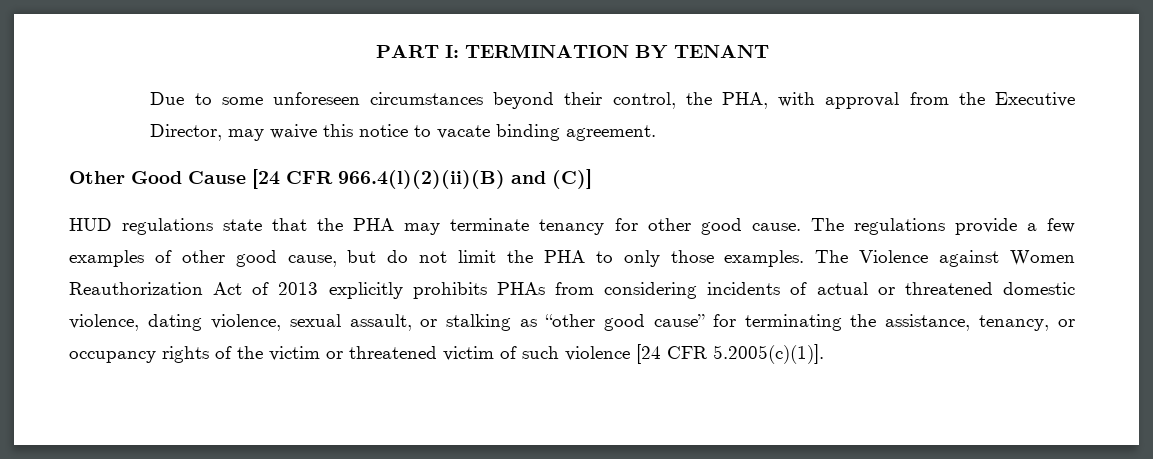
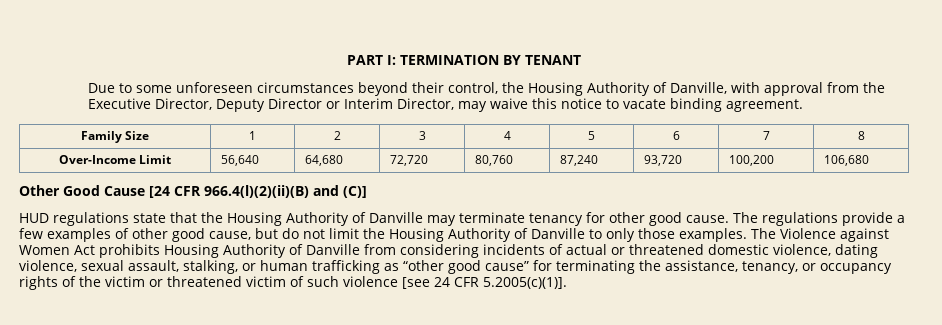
- Due to some unforeseen circumstances beyond their control, the PHA, with approval from the Executive Director, may waive this notice to vacate binding agreement.
+ Due to some unforeseen circumstances beyond their control, the Housing Authority of Danville, with approval from the Executive Director, Deputy Director or Interim Director, may waive this notice to vacate binding agreement.
+ Family Size | 1 | 2 | 3 | 4 | 5 | 6 | 7 | 8
+ Over-Income Limit | 56,640 | 64,680 | 72,720 | 80,760 | 87,240 | 93,720 | 100,200 | 106,680
- HUD regulations state that the PHA may terminate tenancy for other good cause.
+ HUD regulations state that the Housing Authority of Danville may terminate tenancy for other good cause.
- The regulations provide a few examples of other good cause, but do not limit the PHA to only those examples.
+ The regulations provide a few examples of other good cause, but do not limit the Housing Authority of Danville to only those examples.
- The Violence against Women Reauthorization Act of 2013 explicitly prohibits PHAs from considering incidents of actual or threatened domestic violence, dating violence, sexual assault, or stalking as “other good cause” for terminating the assistance, tenancy, or occupancy rights of the victim or threatened victim of such violence [24 CFR 5.2005(c)(1)].
+ The Violence against Women Act prohibits Housing Authority of Danville from considering incidents of actual or threatened domestic violence, dating violence, sexual assault, stalking, or human trafficking as “other good cause” for terminating the assistance, tenancy, or occupancy rights of the victim or threatened victim of such violence [see 24 CFR 5.2005(c)(1)].

